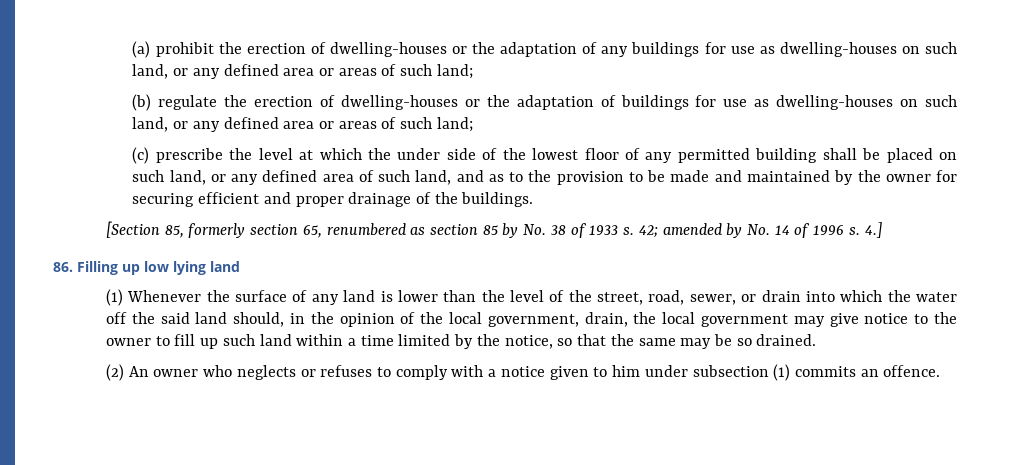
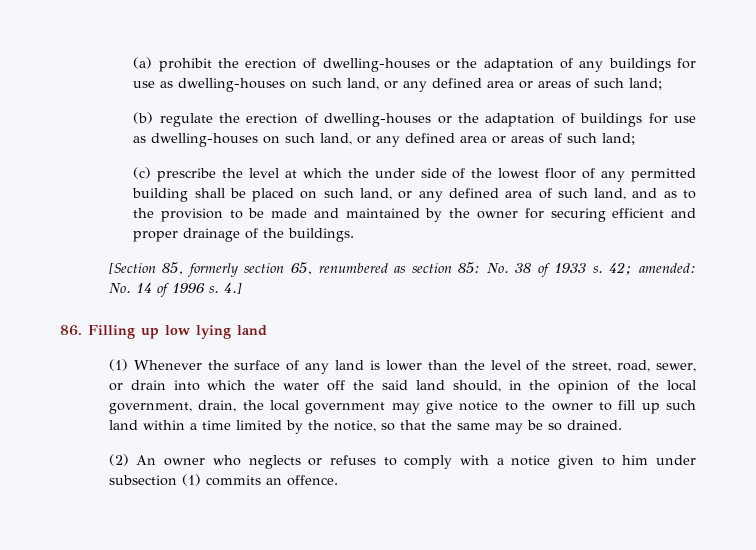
- [Section 85, formerly section 65, renumbered as section 85 by No. 38 of 1933 s.
+ [Section 85, formerly section 65, renumbered as section 85: No. 38 of 1933 s.
- 42; amended by No. 14 of 1996 s.
+ 42; amended: No. 14 of 1996 s.

